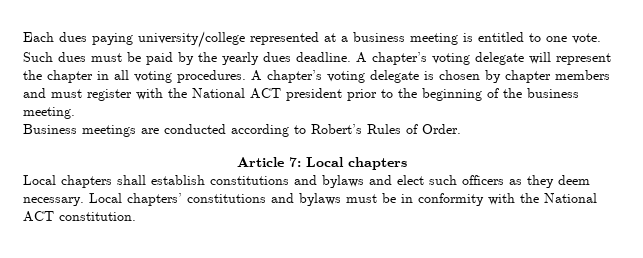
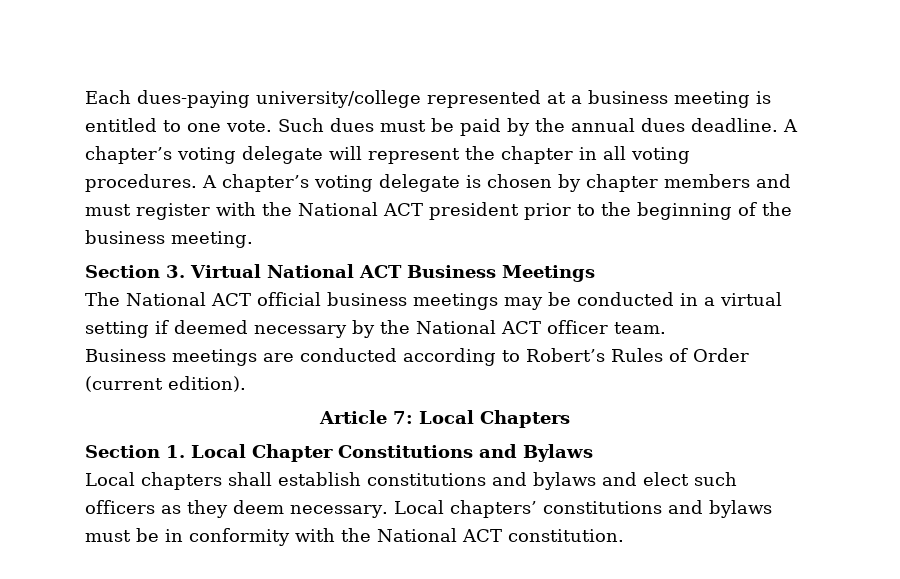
- Each dues paying university/college represented at a business meeting is entitled to one vote.
+ Each dues-paying university/college represented at a business meeting is entitled to one vote.
- Such dues must be paid by the yearly dues deadline.
+ Such dues must be paid by the annual dues deadline.
+ Section 3. Virtual National ACT Business Meetings
+ The National ACT official business meetings may be conducted in a virtual setting if deemed necessary by the National ACT officer team.
- Business meetings are conducted according to Robert’s Rules of Order.
+ Business meetings are conducted according to Robert’s Rules of Order (current edition).
- Article 7: Local chapters
+ Article 7: Local Chapters
+ Section 1. Local Chapter Constitutions and Bylaws

